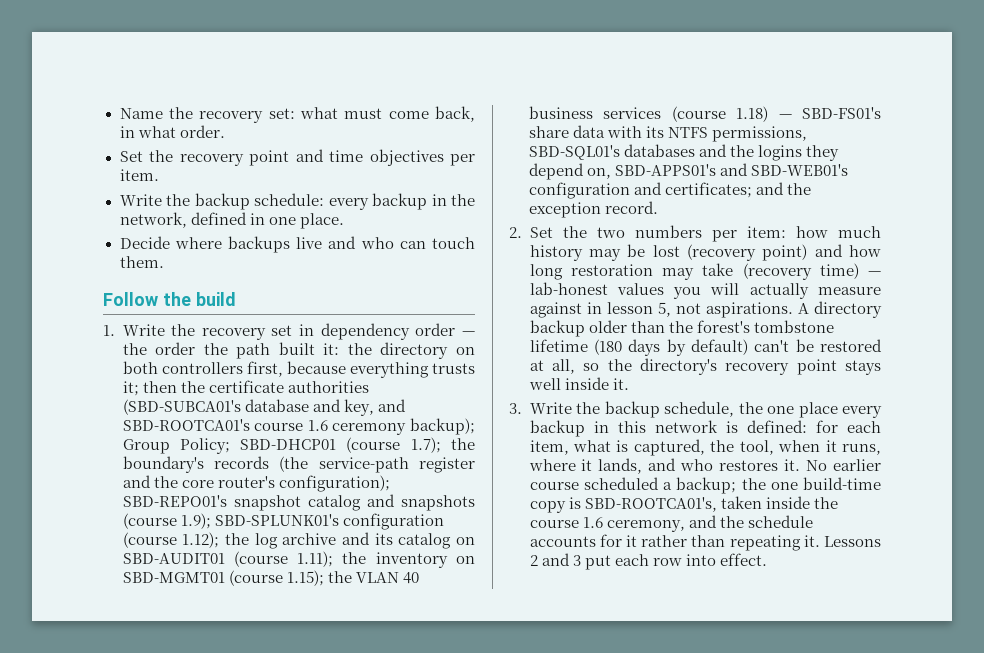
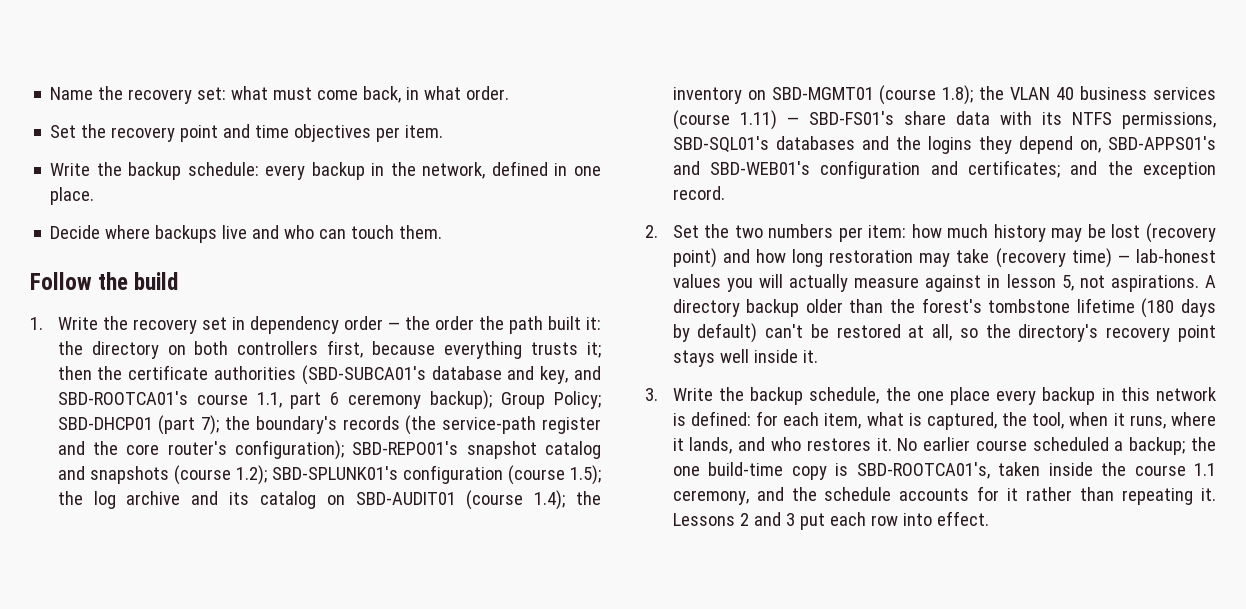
- then the certificate authorities (SBD-SUBCA01's database and key, and SBD-ROOTCA01's course 1.6 ceremony backup);
+ then the certificate authorities (SBD-SUBCA01's database and key, and SBD-ROOTCA01's course 1.1, part 6 ceremony backup);
- SBD-DHCP01 (course 1.7);
+ SBD-DHCP01 (part 7);
- SBD-REPO01's snapshot catalog and snapshots (course 1.9);
+ SBD-REPO01's snapshot catalog and snapshots (course 1.2);
- SBD-SPLUNK01's configuration (course 1.12);
+ SBD-SPLUNK01's configuration (course 1.5);
- the log archive and its catalog on SBD-AUDIT01 (course 1.11);
+ the log archive and its catalog on SBD-AUDIT01 (course 1.4);
- the inventory on SBD-MGMT01 (course 1.15);
+ the inventory on SBD-MGMT01 (course 1.8);
- the VLAN 40 business services (course 1.18) — SBD-FS01's share data with its NTFS permissions, SBD-SQL01's databases and the logins they depend on, SBD-APPS01's and SBD-WEB01's configuration and certificates;
+ the VLAN 40 business services (course 1.11) — SBD-FS01's share data with its NTFS permissions, SBD-SQL01's databases and the logins they depend on, SBD-APPS01's and SBD-WEB01's configuration and certificates;
- No earlier course scheduled a backup; the one build-time copy is SBD-ROOTCA01's, taken inside the course 1.6 ceremony, and the schedule accounts for it rather than repeating it.
+ No earlier course scheduled a backup; the one build-time copy is SBD-ROOTCA01's, taken inside the course 1.1 ceremony, and the schedule accounts for it rather than repeating it.

